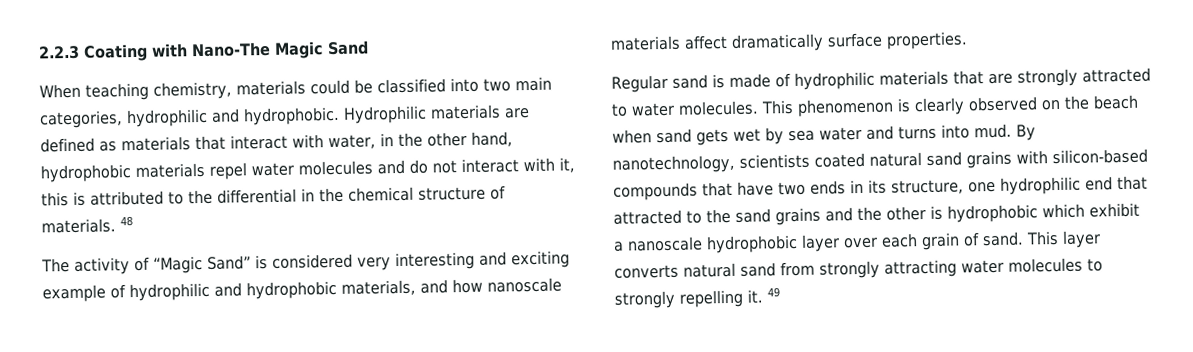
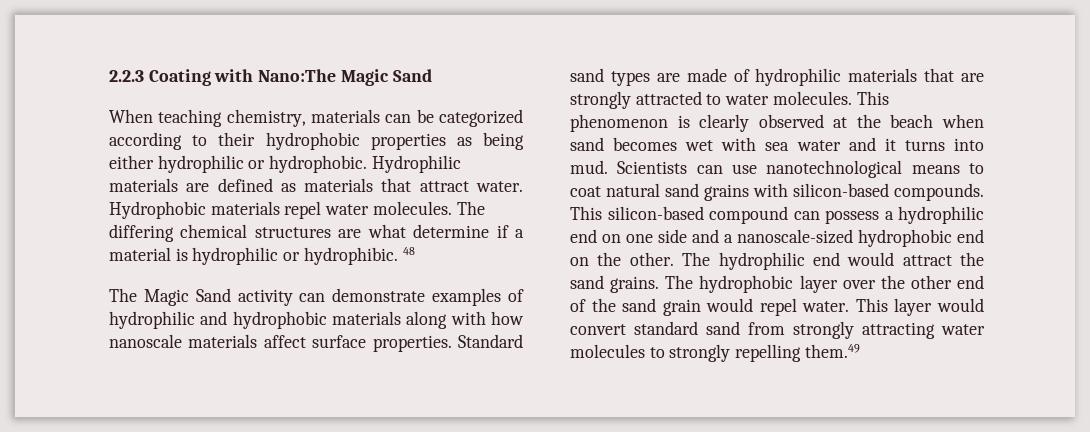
- 2.2.3 Coating with Nano-The Magic Sand
+ 2.2.3 Coating with Nano:The Magic Sand
- When teaching chemistry, materials could be classified into two main categories, hydrophilic and hydrophobic.
+ When teaching chemistry, materials can be categorized according to their hydrophobic properties as being either hydrophilic or hydrophobic.
- Hydrophilic materials are defined as materials that interact with water, in the other hand, hydrophobic materials repel water molecules and do not interact with it, this is attributed to the differential in the chemical structure of materials. 48
- The activity of “Magic Sand” is considered very interesting and exciting example of hydrophilic and hydrophobic materials, and how nanoscale materials affect dramatically surface properties.
- Regular sand is made of hydrophilic materials that are strongly attracted to water molecules.
+ Hydrophilic materials are defined as materials that attract water. Hydrophobic materials repel water molecules. The differing chemical structures are what determine if a material is hydrophilic or hydrophibic. 48
+ The Magic Sand activity can demonstrate examples of hydrophilic and hydrophobic materials along with how nanoscale materials affect surface properties. Standard sand types are made of hydrophilic materials that are strongly attracted to water molecules.
- This phenomenon is clearly observed on the beach when sand gets wet by sea water and turns into mud.
+ This phenomenon is clearly observed at the beach when sand becomes wet with sea water and it turns into mud.
- By nanotechnology, scientists coated natural sand grains with silicon-based compounds that have two ends in its structure, one hydrophilic end that attracted to the sand grains and the other is hydrophobic which exhibit a nanoscale hydrophobic layer over each grain of sand. This layer converts natural sand from strongly attracting water molecules to strongly repelling it. 49
+ Scientists can use nanotechnological means to coat natural sand grains with silicon-based compounds. This silicon-based compound can possess a hydrophilic end on one side and a nanoscale-sized hydrophobic end on the other. The hydrophilic end would attract the sand grains. The hydrophobic layer over the other end of the sand grain would repel water. This layer would convert standard sand from strongly attracting water molecules to strongly repelling them.49

